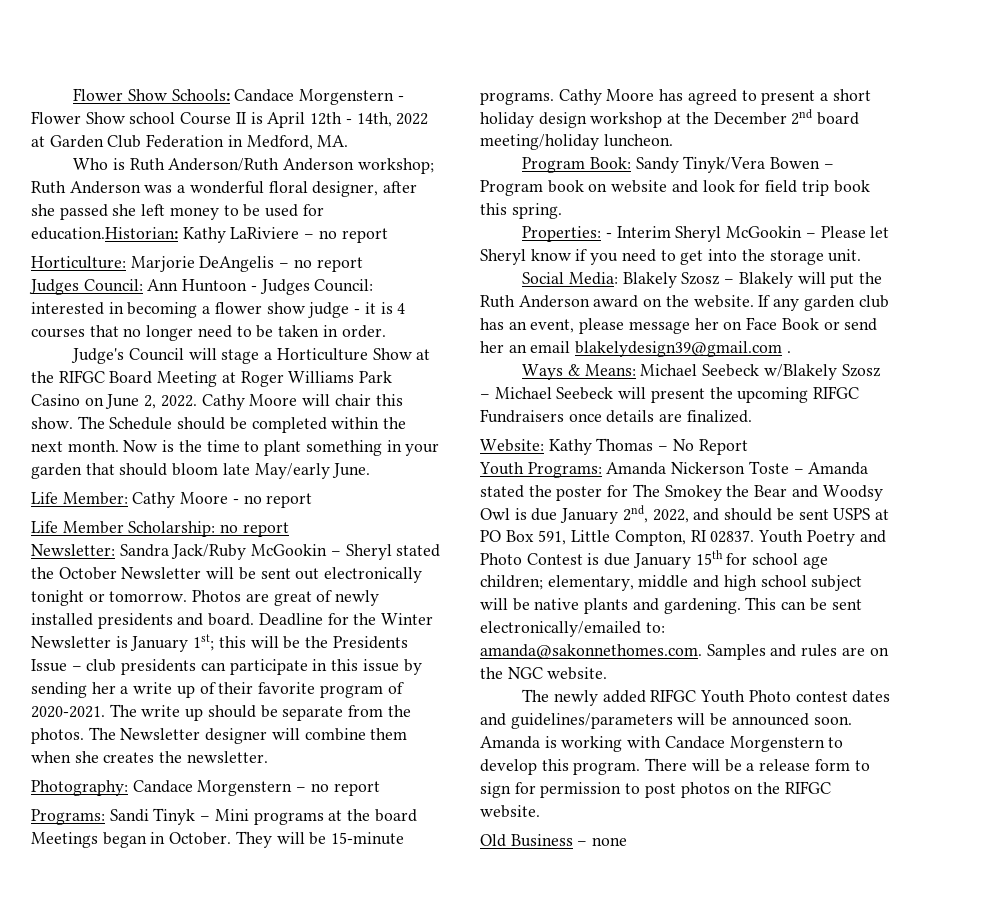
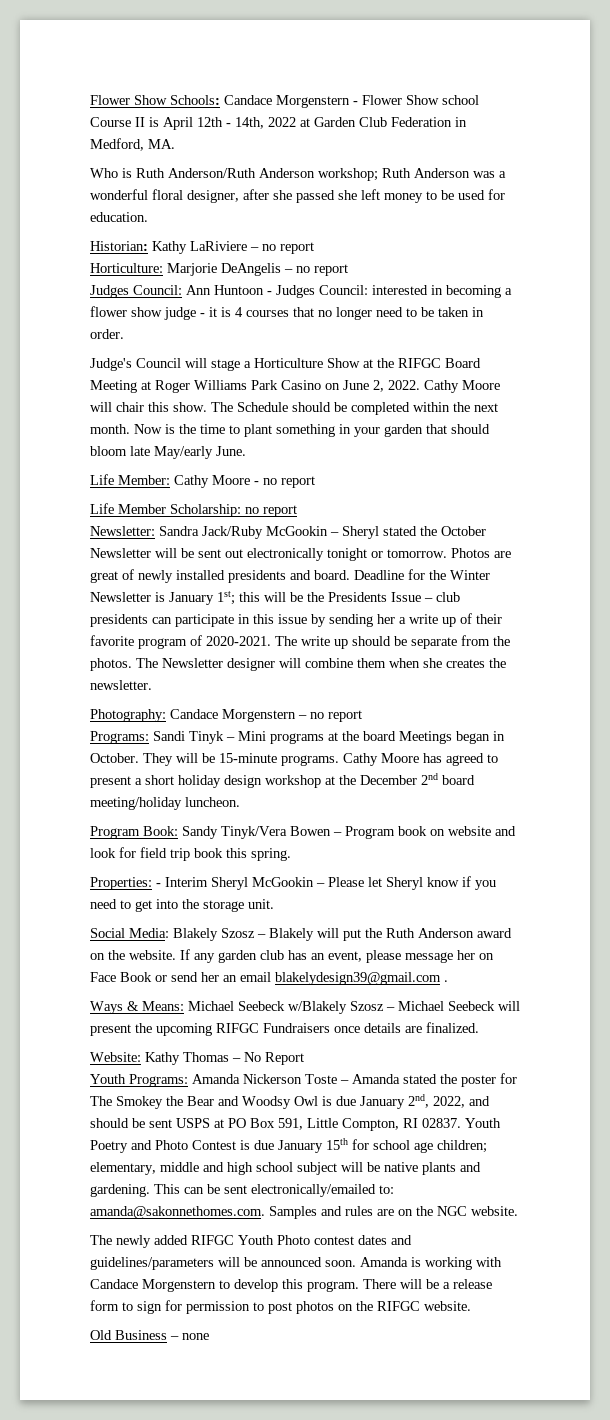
- Who is Ruth Anderson/Ruth Anderson workshop; Ruth Anderson was a wonderful floral designer, after she passed she left money to be used for education.Historian: Kathy LaRiviere – no report
+ Who is Ruth Anderson/Ruth Anderson workshop; Ruth Anderson was a wonderful floral designer, after she passed she left money to be used for education.
+ Historian: Kathy LaRiviere – no report

